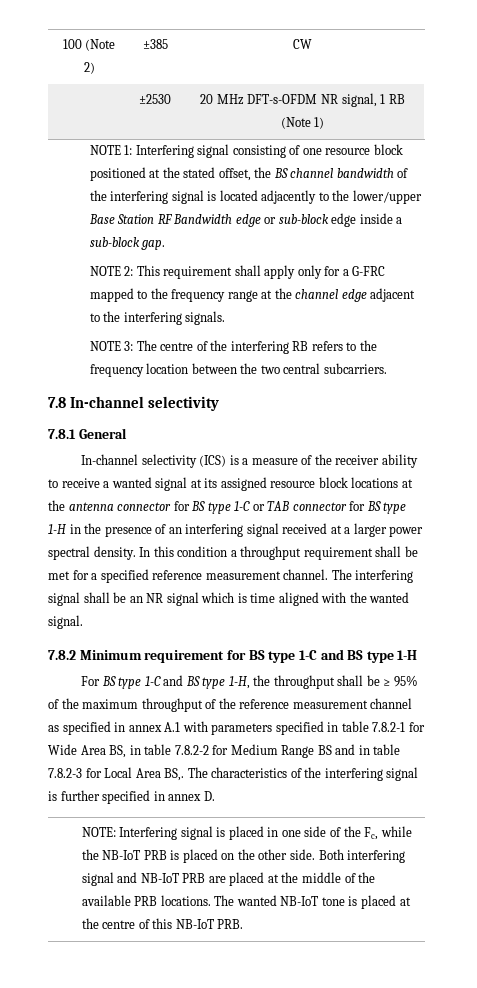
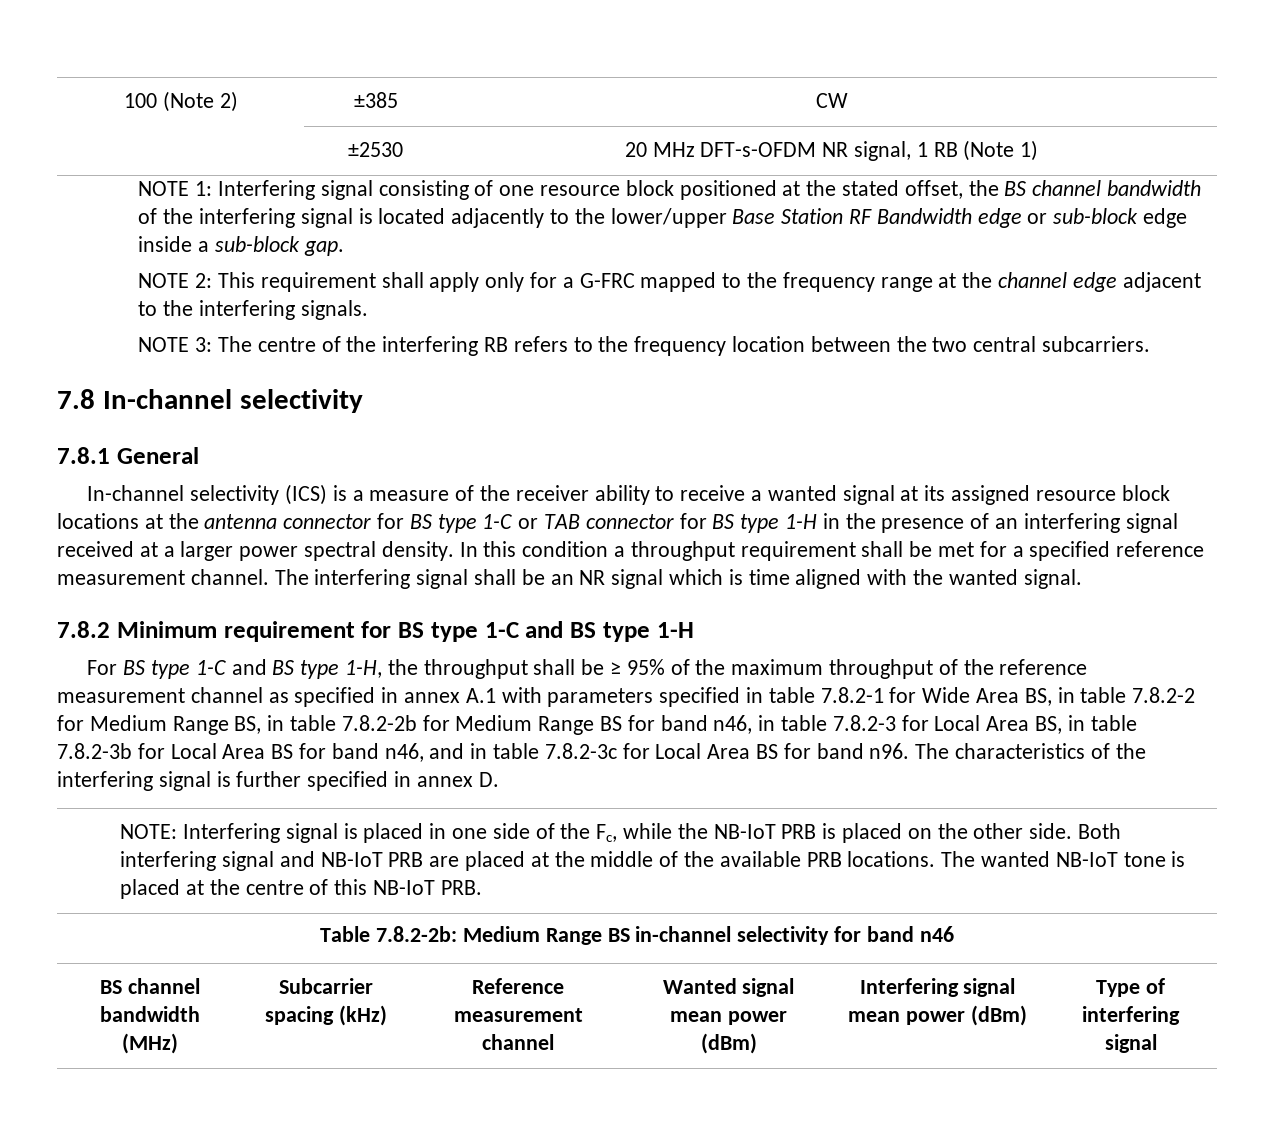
- For BS type 1-C and BS type 1-H, the throughput shall be ≥ 95% of the maximum throughput of the reference measurement channel as specified in annex A.1 with parameters specified in table 7.8.2-1 for Wide Area BS, in table 7.8.2-2 for Medium Range BS and in table 7.8.2-3 for Local Area BS,. The characteristics of the interfering signal is further specified in annex D.
+ For BS type 1-C and BS type 1-H, the throughput shall be ≥ 95% of the maximum throughput of the reference measurement channel as specified in annex A.1 with parameters specified in table 7.8.2-1 for Wide Area BS, in table 7.8.2-2 for Medium Range BS, in table 7.8.2-2b for Medium Range BS for band n46, in table 7.8.2-3 for Local Area BS, in table 7.8.2-3b for Local Area BS for band n46, and in table 7.8.2-3c for Local Area BS for band n96. The characteristics of the interfering signal is further specified in annex D.
+ Table 7.8.2-2b: Medium Range BS in-channel selectivity for band n46
+ BS channel bandwidth (MHz) | Subcarrier spacing (kHz) | Reference measurement channel | Wanted signal mean power (dBm) | Interfering signal mean power (dBm) | Type of interfering signal

